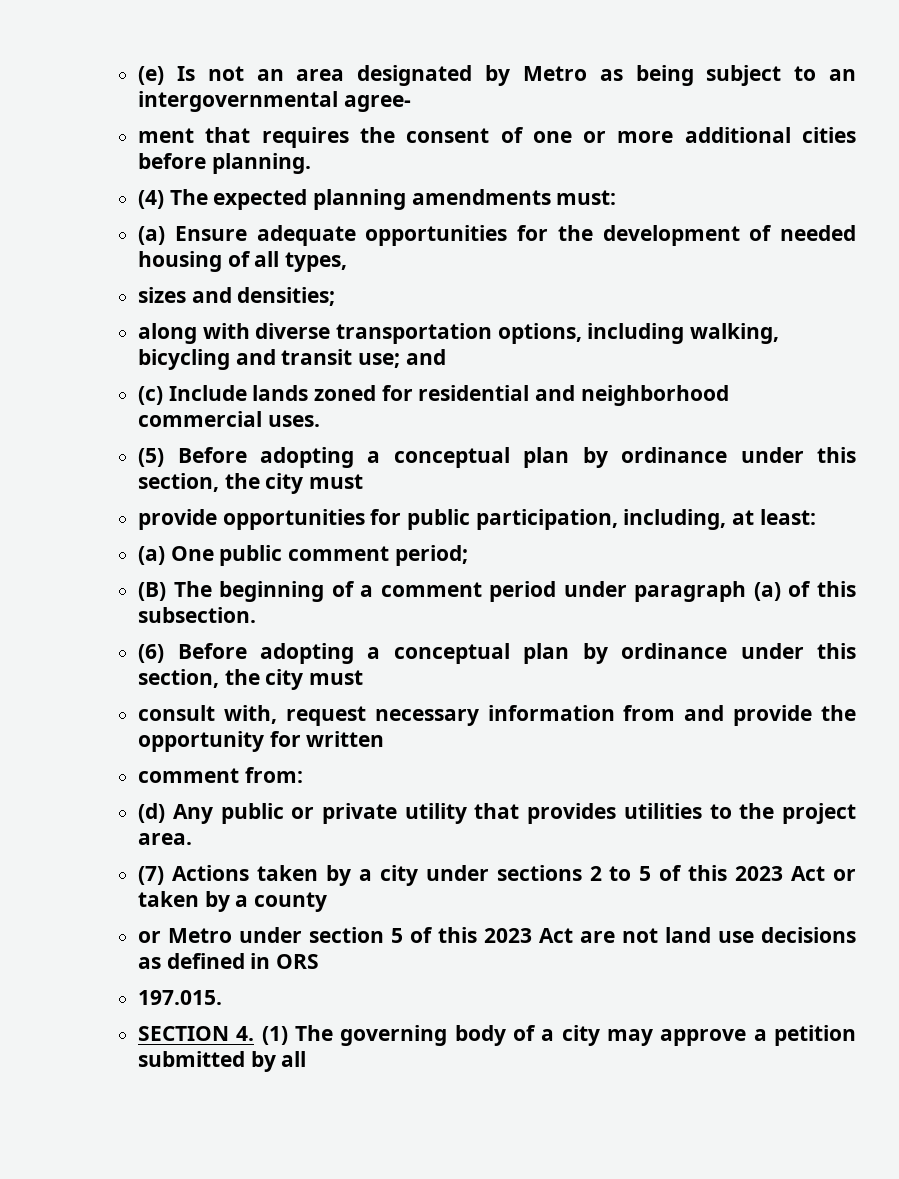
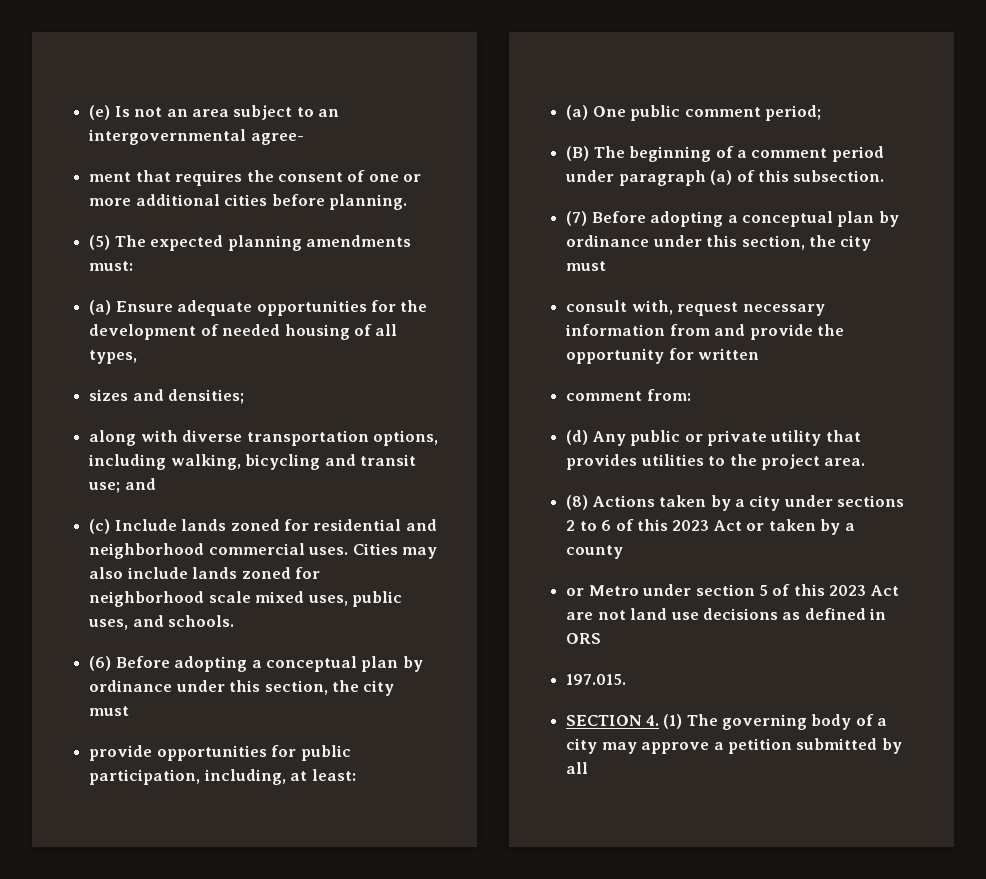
- (e) Is not an area designated by Metro as being subject to an intergovernmental agree-
+ (e) Is not an area subject to an intergovernmental agree-
- (4) The expected planning amendments must:
+ (5) The expected planning amendments must:
- (c) Include lands zoned for residential and neighborhood commercial uses.
- (5) Before adopting a conceptual plan by ordinance under this section, the city must
+ (c) Include lands zoned for residential and neighborhood commercial uses. Cities may also include lands zoned for neighborhood scale mixed uses, public uses, and schools.
+ (6) Before adopting a conceptual plan by ordinance under this section, the city must
- (6) Before adopting a conceptual plan by ordinance under this section, the city must
+ (7) Before adopting a conceptual plan by ordinance under this section, the city must
- (7) Actions taken by a city under sections 2 to 5 of this 2023 Act or taken by a county
+ (8) Actions taken by a city under sections 2 to 6 of this 2023 Act or taken by a county

